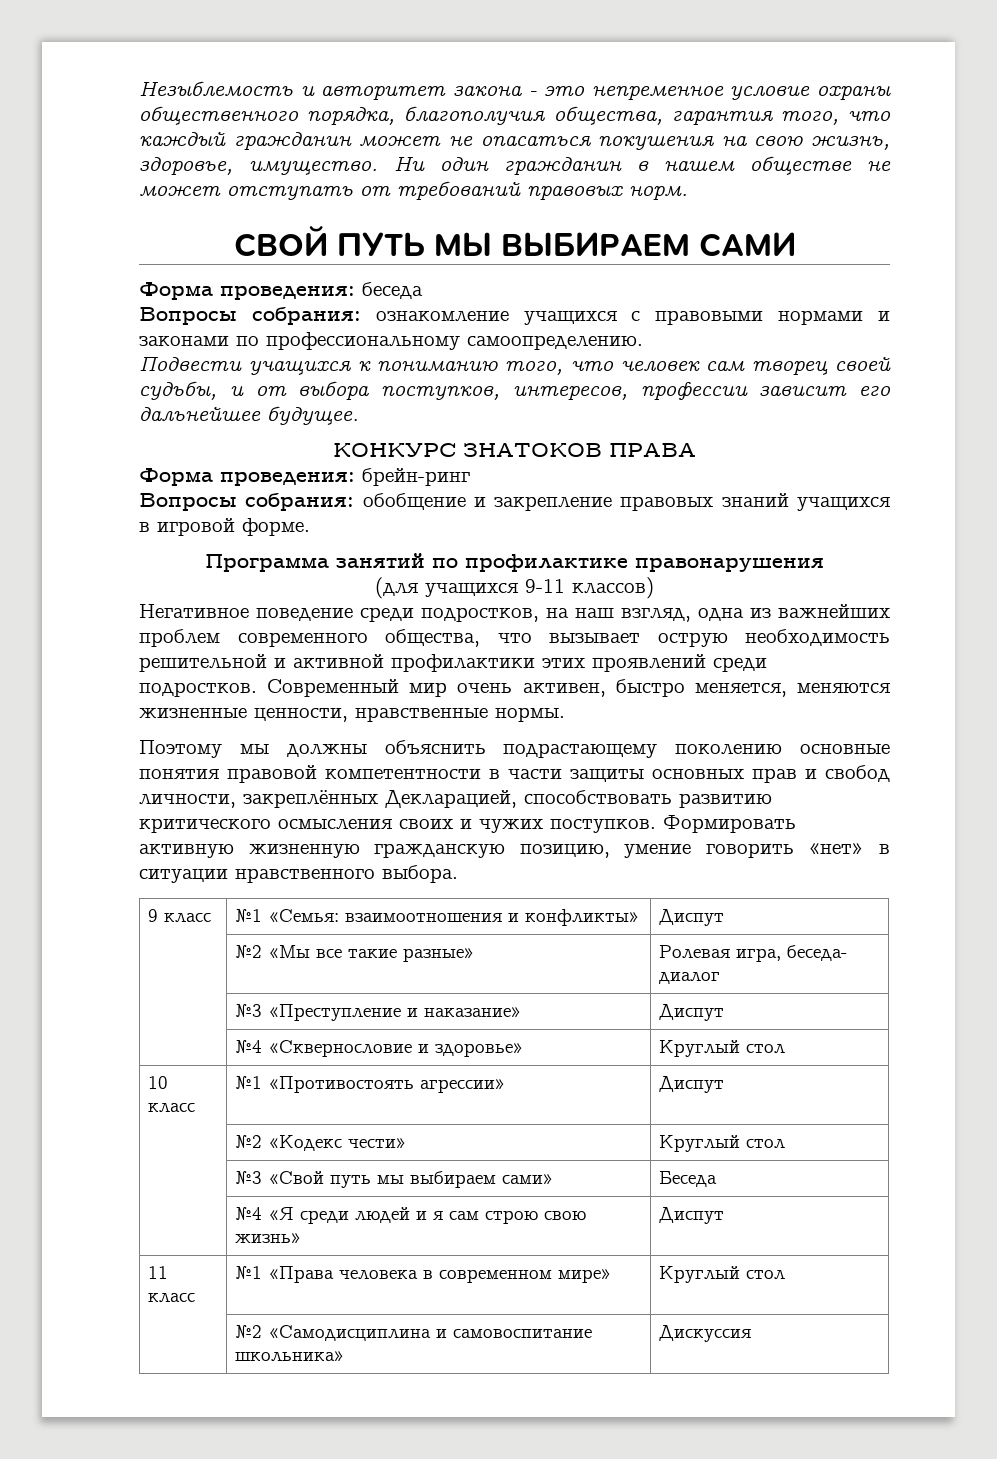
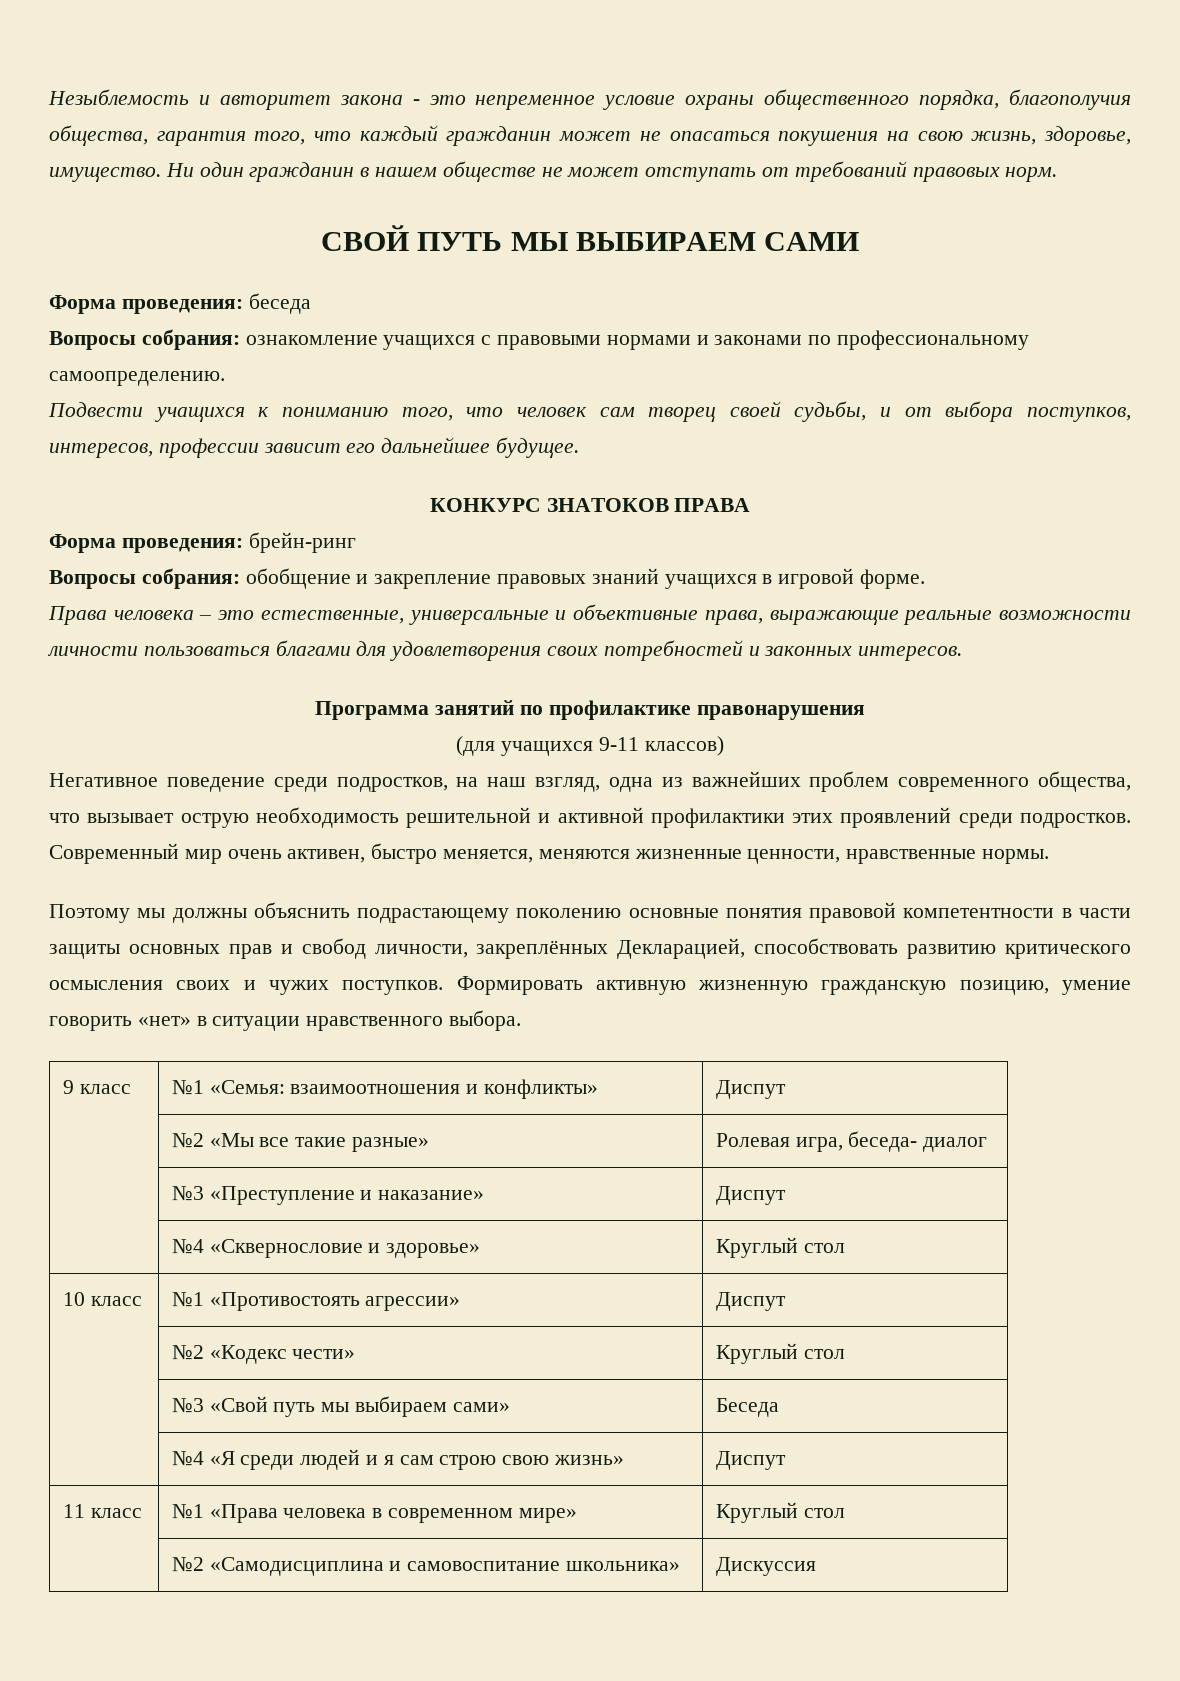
+ Права человека – это естественные, универсальные и объективные права, выражающие реальные возможности личности пользоваться благами для удовлетворения своих потребностей и законных интересов.

